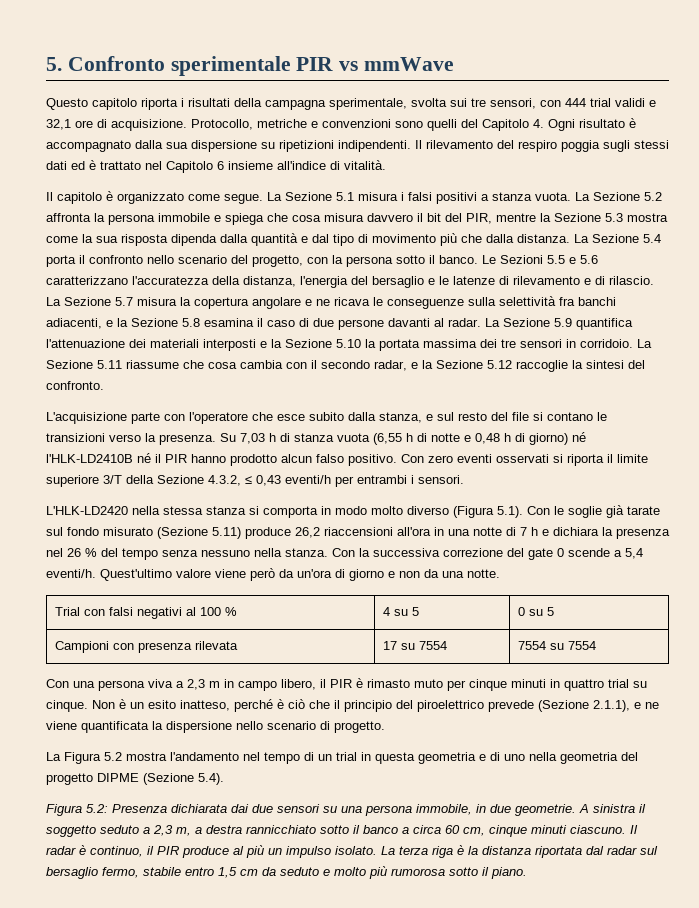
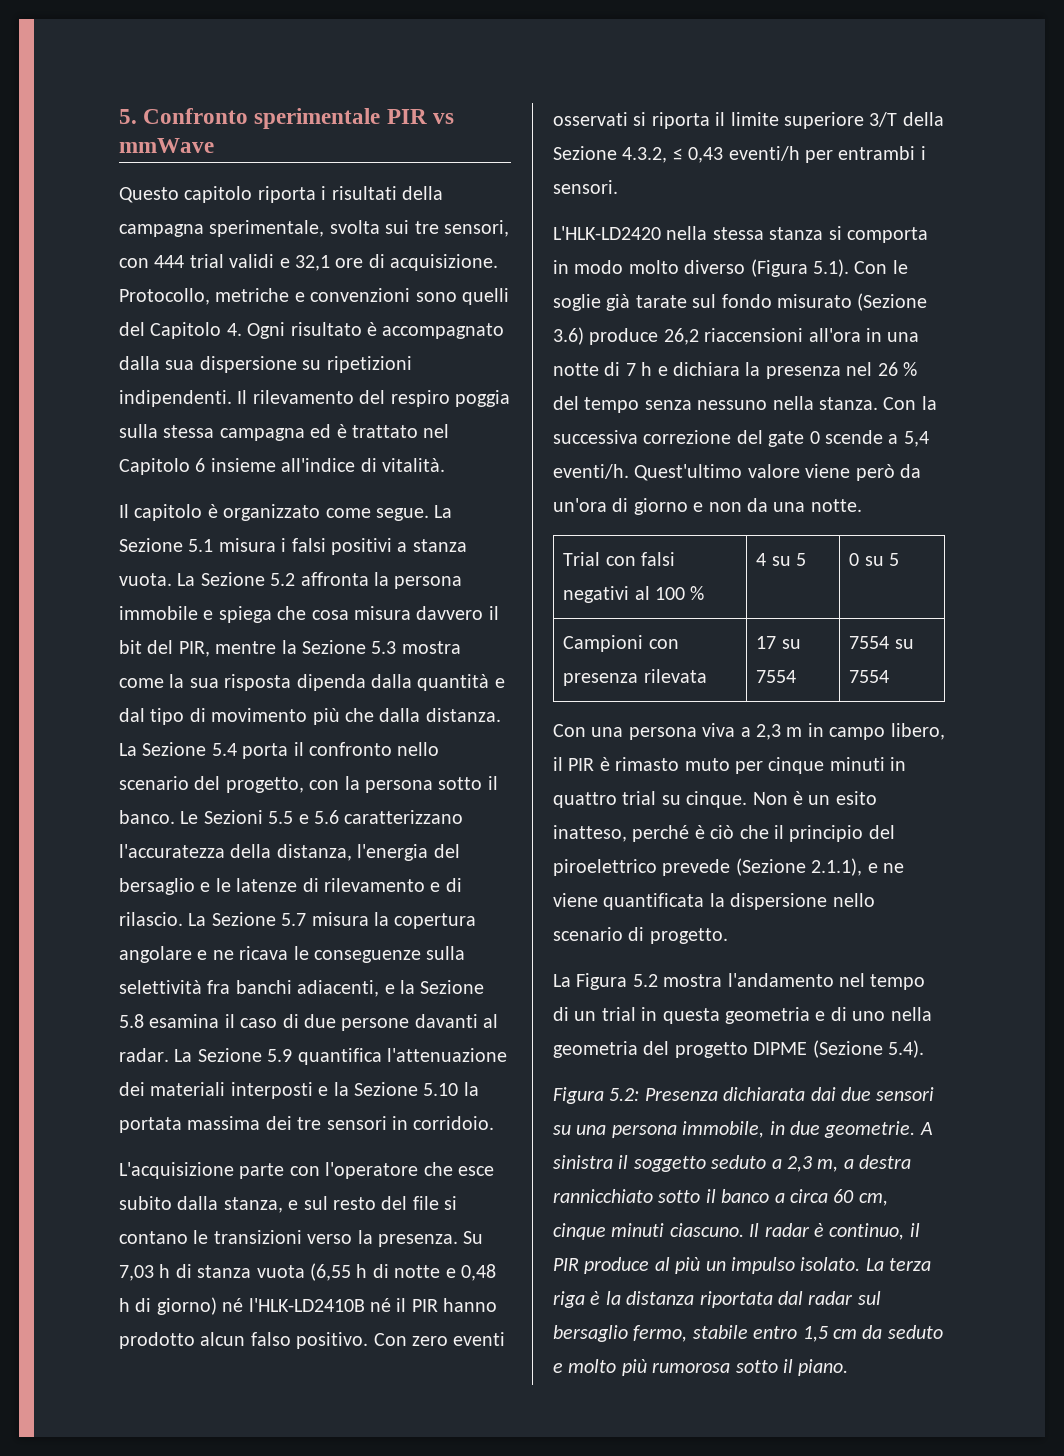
- Il rilevamento del respiro poggia sugli stessi dati ed è trattato nel Capitolo 6 insieme all'indice di vitalità.
+ Il rilevamento del respiro poggia sulla stessa campagna ed è trattato nel Capitolo 6 insieme all'indice di vitalità.
- La Sezione 5.11 riassume che cosa cambia con il secondo radar, e la Sezione 5.12 raccoglie la sintesi del confronto.
- L'HLK-LD2420 nella stessa stanza si comporta in modo molto diverso (Figura 5.1). Con le soglie già tarate sul fondo misurato (Sezione 5.11) produce 26,2 riaccensioni all'ora in una notte di 7 h e dichiara la presenza nel 26 % del tempo senza nessuno nella stanza.
+ L'HLK-LD2420 nella stessa stanza si comporta in modo molto diverso (Figura 5.1). Con le soglie già tarate sul fondo misurato (Sezione 3.6) produce 26,2 riaccensioni all'ora in una notte di 7 h e dichiara la presenza nel 26 % del tempo senza nessuno nella stanza.

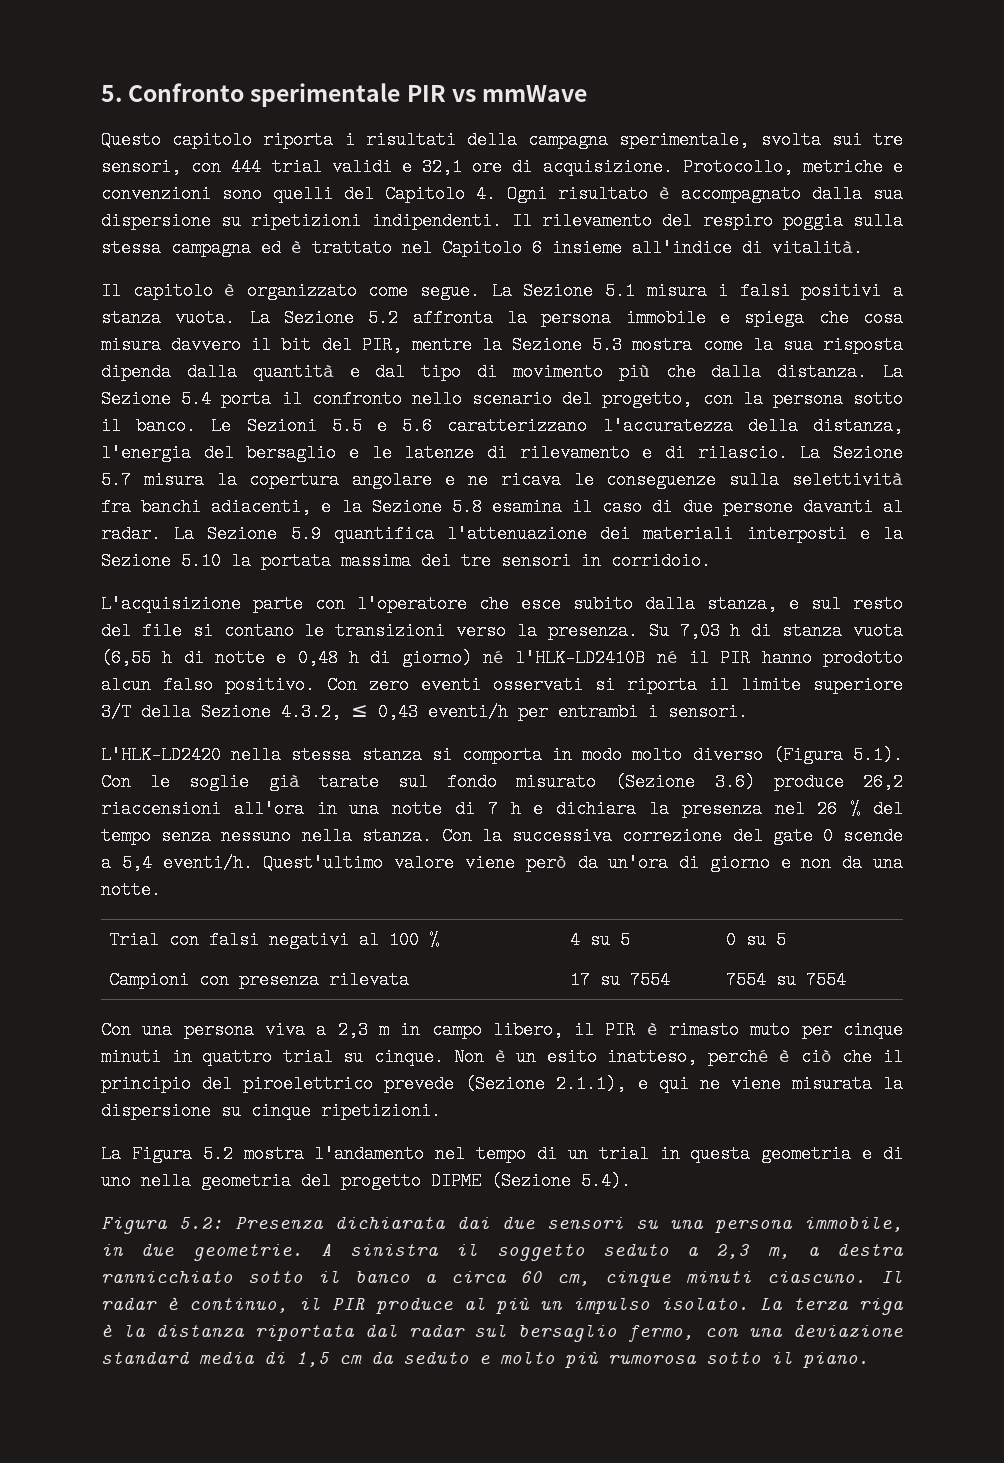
- Non è un esito inatteso, perché è ciò che il principio del piroelettrico prevede (Sezione 2.1.1), e ne viene quantificata la dispersione nello scenario di progetto.
+ Non è un esito inatteso, perché è ciò che il principio del piroelettrico prevede (Sezione 2.1.1), e qui ne viene misurata la dispersione su cinque ripetizioni.
- La terza riga è la distanza riportata dal radar sul bersaglio fermo, stabile entro 1,5 cm da seduto e molto più rumorosa sotto il piano.
+ La terza riga è la distanza riportata dal radar sul bersaglio fermo, con una deviazione standard media di 1,5 cm da seduto e molto più rumorosa sotto il piano.

